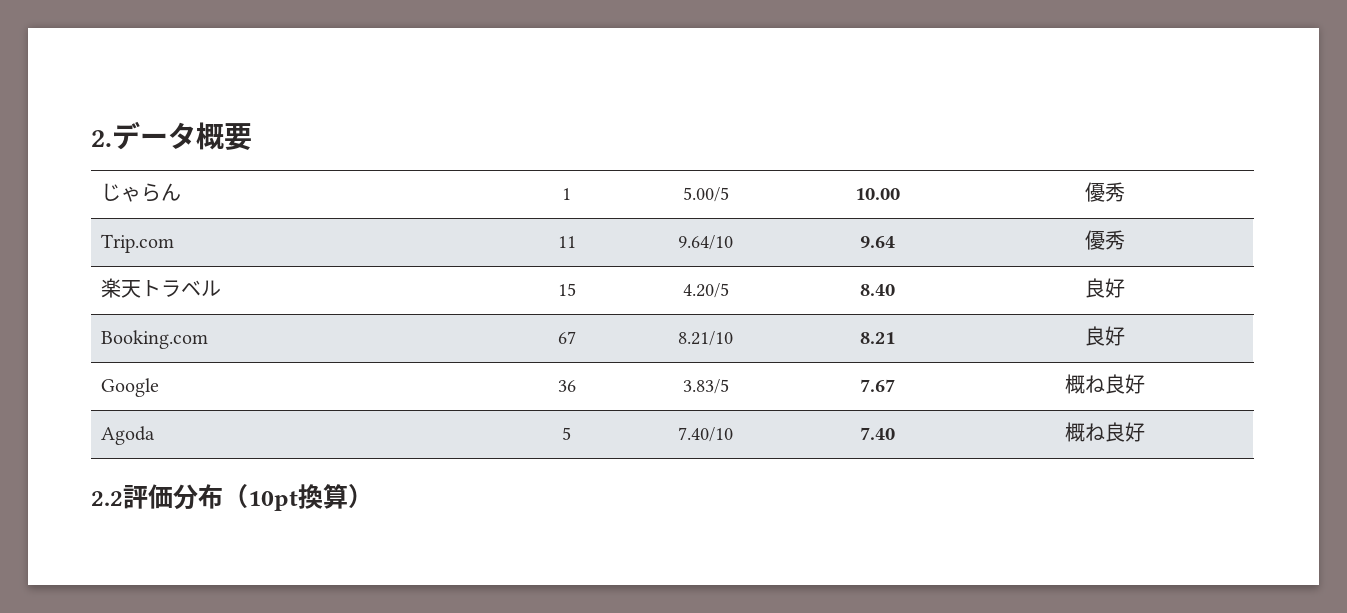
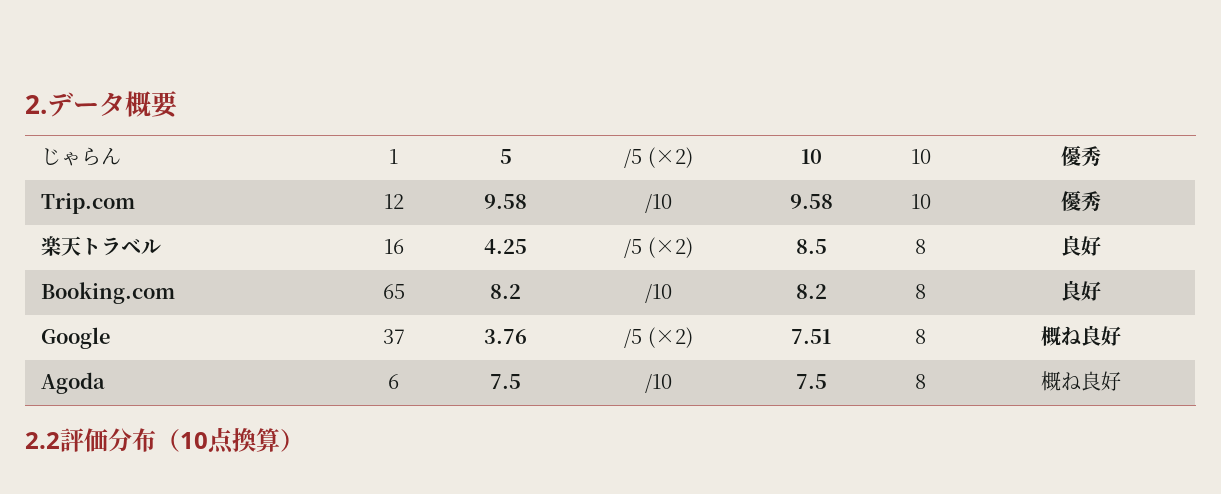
- じゃらん | 1 | 5.00/5 | 10.00 | 優秀
- Trip.com | 11 | 9.64/10 | 9.64 | 優秀
- 楽天トラベル | 15 | 4.20/5 | 8.40 | 良好
- Booking.com | 67 | 8.21/10 | 8.21 | 良好
- Google | 36 | 3.83/5 | 7.67 | 概ね良好
- Agoda | 5 | 7.40/10 | 7.40 | 概ね良好
+ じゃらん | 1 | 5 | /5 (×2) | 10 | 10 | 優秀
+ Trip.com | 12 | 9.58 | /10 | 9.58 | 10 | 優秀
+ 楽天トラベル | 16 | 4.25 | /5 (×2) | 8.5 | 8 | 良好
+ Booking.com | 65 | 8.2 | /10 | 8.2 | 8 | 良好
+ Google | 37 | 3.76 | /5 (×2) | 7.51 | 8 | 概ね良好
+ Agoda | 6 | 7.5 | /10 | 7.5 | 8 | 概ね良好
- 2.2評価分布（10pt換算）
+ 2.2評価分布（10点換算）

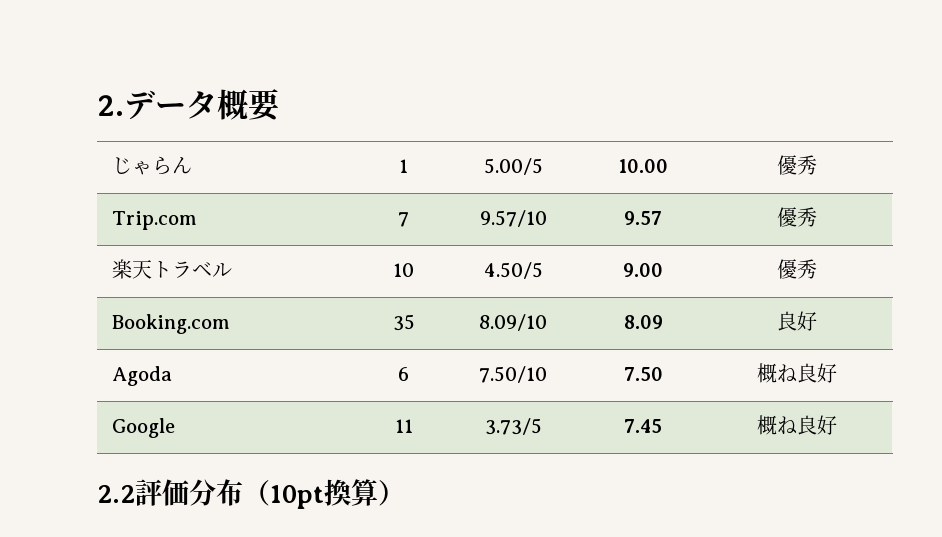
- じゃらん | 1 | 5 | /5 (×2) | 10 | 10 | 優秀
- Trip.com | 12 | 9.58 | /10 | 9.58 | 10 | 優秀
- 楽天トラベル | 16 | 4.25 | /5 (×2) | 8.5 | 8 | 良好
- Booking.com | 65 | 8.2 | /10 | 8.2 | 8 | 良好
- Google | 37 | 3.76 | /5 (×2) | 7.51 | 8 | 概ね良好
- Agoda | 6 | 7.5 | /10 | 7.5 | 8 | 概ね良好
+ じゃらん | 1 | 5.00/5 | 10.00 | 優秀
+ Trip.com | 7 | 9.57/10 | 9.57 | 優秀
+ 楽天トラベル | 10 | 4.50/5 | 9.00 | 優秀
+ Booking.com | 35 | 8.09/10 | 8.09 | 良好
+ Agoda | 6 | 7.50/10 | 7.50 | 概ね良好
+ Google | 11 | 3.73/5 | 7.45 | 概ね良好
- 2.2評価分布（10点換算）
+ 2.2評価分布（10pt換算）

